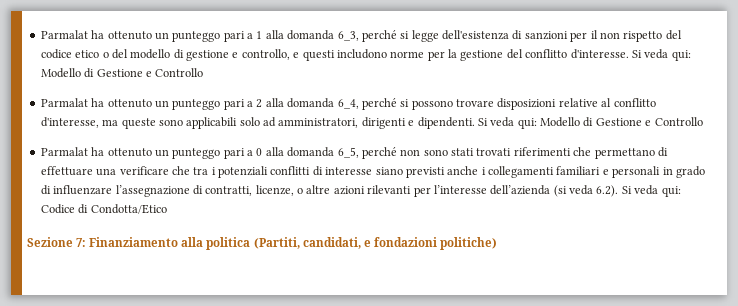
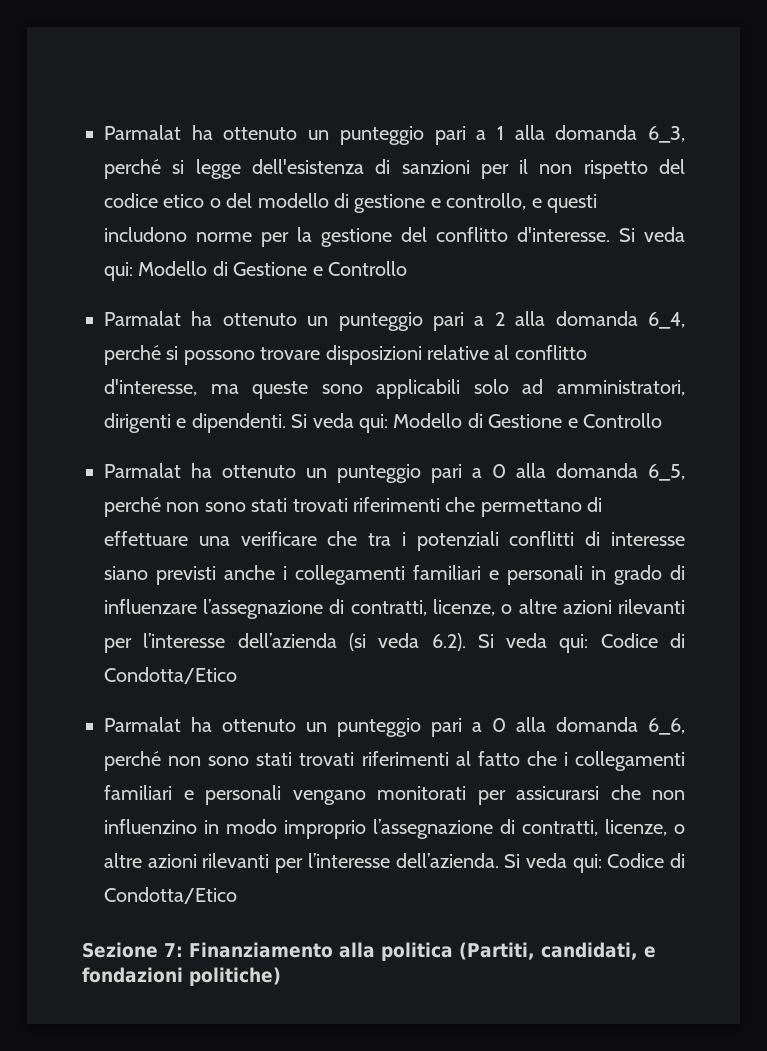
- Parmalat ha ottenuto un punteggo pari a 1 alla domanda 6_3, perché si legge dell'esistenza di sanzioni per il non rispetto del codice etico o del modello di gestione e controllo, e questi includono norme per la gestione del conflitto d'interesse.
+ Parmalat ha ottenuto un punteggio pari a 1 alla domanda 6_3, perché si legge dell'esistenza di sanzioni per il non rispetto del codice etico o del modello di gestione e controllo, e questi includono norme per la gestione del conflitto d'interesse.
- Parmalat ha ottenuto un punteggo pari a 2 alla domanda 6_4, perché si possono trovare disposizioni relative al conflitto d'interesse, ma queste sono applicabili solo ad amministratori, dirigenti e dipendenti.
+ Parmalat ha ottenuto un punteggio pari a 2 alla domanda 6_4, perché si possono trovare disposizioni relative al conflitto d'interesse, ma queste sono applicabili solo ad amministratori, dirigenti e dipendenti.
- Parmalat ha ottenuto un punteggo pari a 0 alla domanda 6_5, perché non sono stati trovati riferimenti che permettano di effettuare una verificare che tra i potenziali conflitti di interesse siano previsti anche i collegamenti familiari e personali in grado di influenzare l’assegnazione di contratti, licenze, o altre azioni rilevanti per l’interesse dell’azienda (si veda 6.2). Si veda qui:
+ Parmalat ha ottenuto un punteggio pari a 0 alla domanda 6_5, perché non sono stati trovati riferimenti che permettano di effettuare una verificare che tra i potenziali conflitti di interesse siano previsti anche i collegamenti familiari e personali in grado di influenzare l’assegnazione di contratti, licenze, o altre azioni rilevanti per l’interesse dell’azienda (si veda 6.2). Si veda qui:
+ Parmalat ha ottenuto un punteggio pari a 0 alla domanda 6_6, perché non sono stati trovati riferimenti al fatto che i collegamenti familiari e personali vengano monitorati per assicurarsi che non influenzino in modo improprio l’assegnazione di contratti, licenze, o altre azioni rilevanti per l’interesse dell’azienda. Si veda qui: Codice di Condotta/Etico

